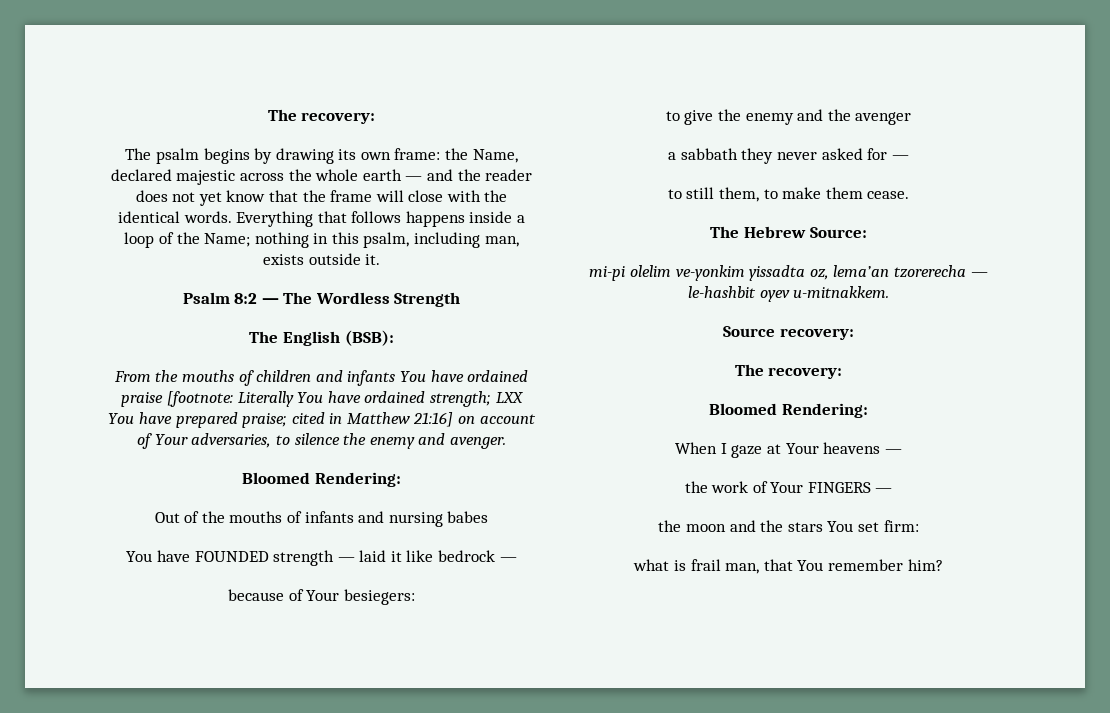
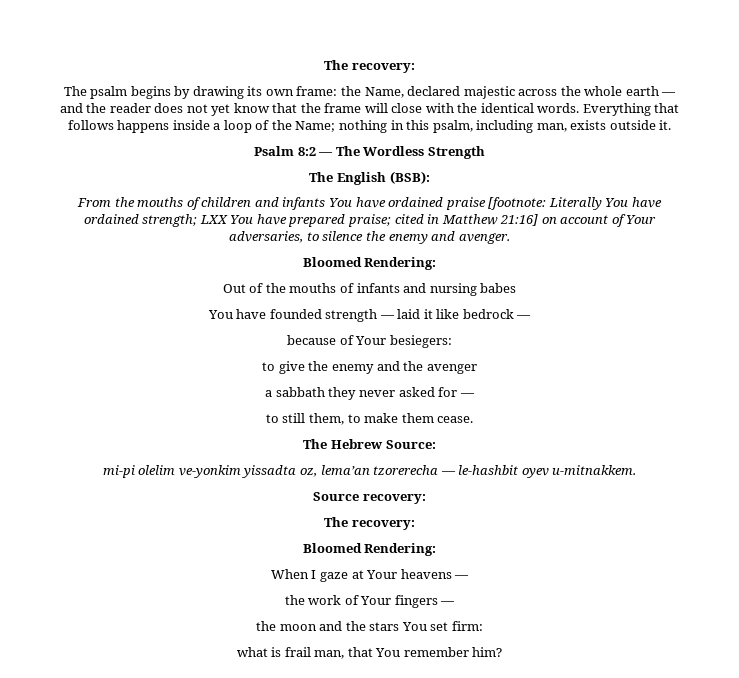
- You have FOUNDED strength — laid it like bedrock —
+ You have founded strength — laid it like bedrock —
- the work of Your FINGERS —
+ the work of Your fingers —

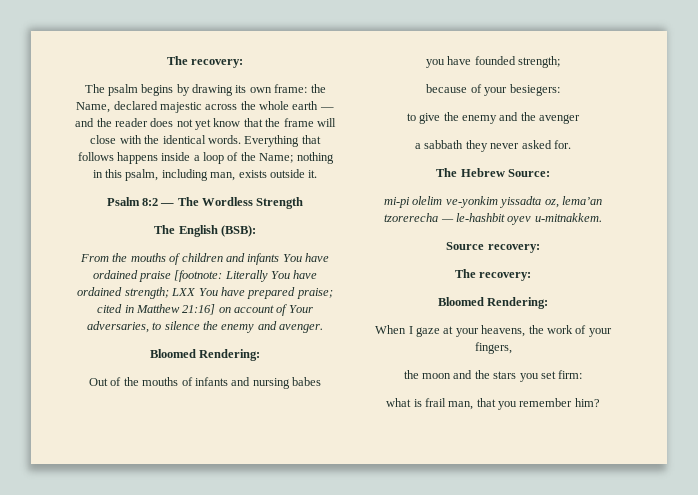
- You have founded strength — laid it like bedrock —
+ you have founded strength;
- because of Your besiegers:
+ because of your besiegers:
- a sabbath they never asked for —
- to still them, to make them cease.
+ a sabbath they never asked for.
- When I gaze at Your heavens —
- the work of Your fingers —
+ When I gaze at your heavens, the work of your fingers,
- the moon and the stars You set firm:
+ the moon and the stars you set firm:
- what is frail man, that You remember him?
+ what is frail man, that you remember him?

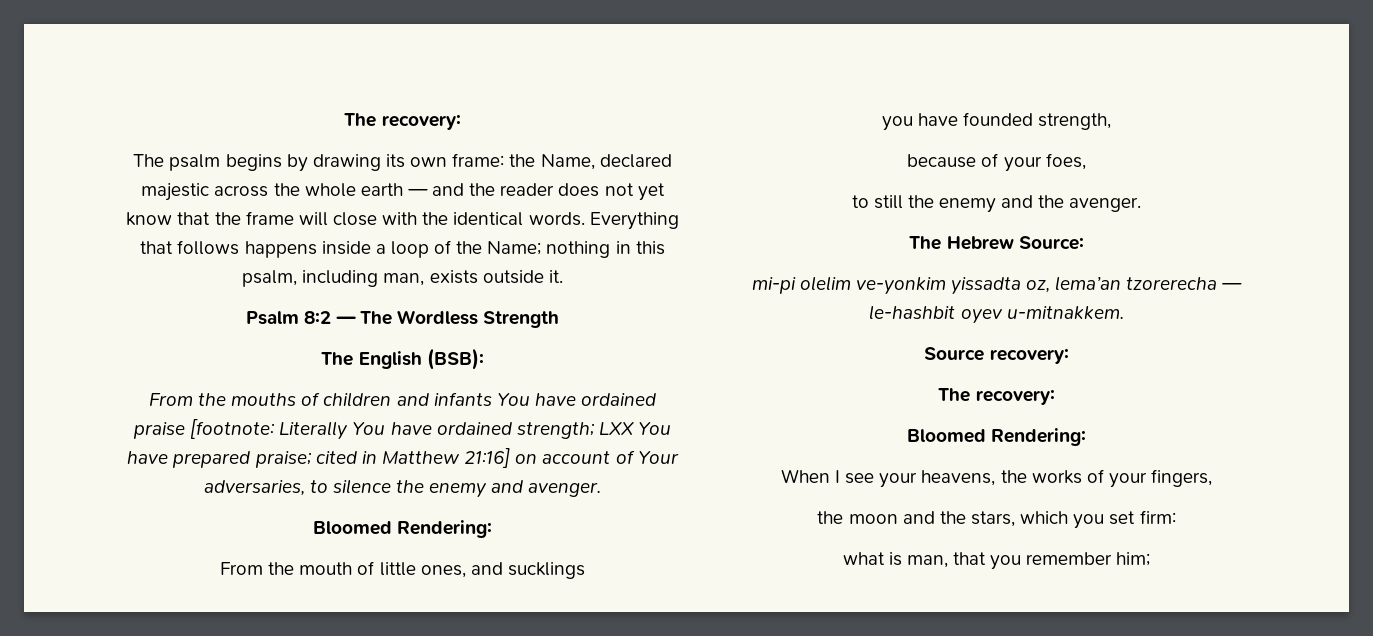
- Out of the mouths of infants and nursing babes
+ From the mouth of little ones, and sucklings
- you have founded strength;
+ you have founded strength,
- because of your besiegers:
- to give the enemy and the avenger
- a sabbath they never asked for.
+ because of your foes,
+ to still the enemy and the avenger.
- When I gaze at your heavens, the work of your fingers,
+ When I see your heavens, the works of your fingers,
- the moon and the stars you set firm:
+ the moon and the stars, which you set firm:
- what is frail man, that you remember him?
+ what is man, that you remember him;

